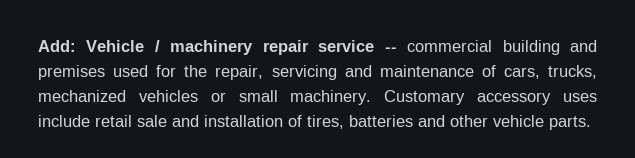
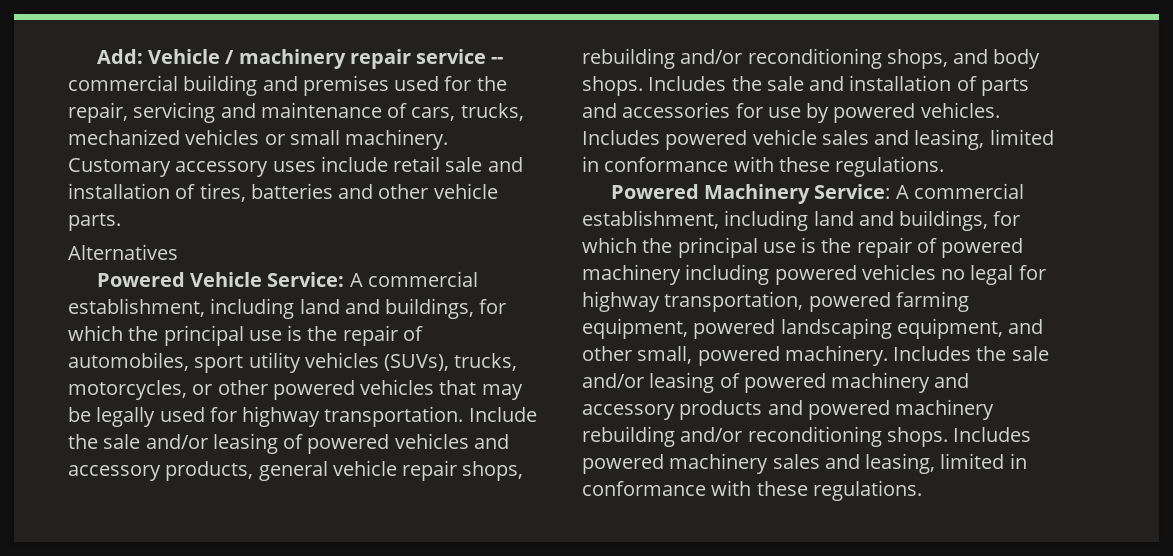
+ Alternatives
+ Powered Vehicle Service: A commercial establishment, including land and buildings, for which the principal use is the repair of automobiles, sport utility vehicles (SUVs), trucks, motorcycles, or other powered vehicles that may be legally used for highway transportation. Include the sale and/or leasing of powered vehicles and accessory products, general vehicle repair shops, rebuilding and/or reconditioning shops, and body shops. Includes the sale and installation of parts and accessories for use by powered vehicles. Includes powered vehicle sales and leasing, limited in conformance with these regulations.
+ Powered Machinery Service: A commercial establishment, including land and buildings, for which the principal use is the repair of powered machinery including powered vehicles no legal for highway transportation, powered farming equipment, powered landscaping equipment, and other small, powered machinery. Includes the sale and/or leasing of powered machinery and accessory products and powered machinery rebuilding and/or reconditioning shops. Includes powered machinery sales and leasing, limited in conformance with these regulations.

